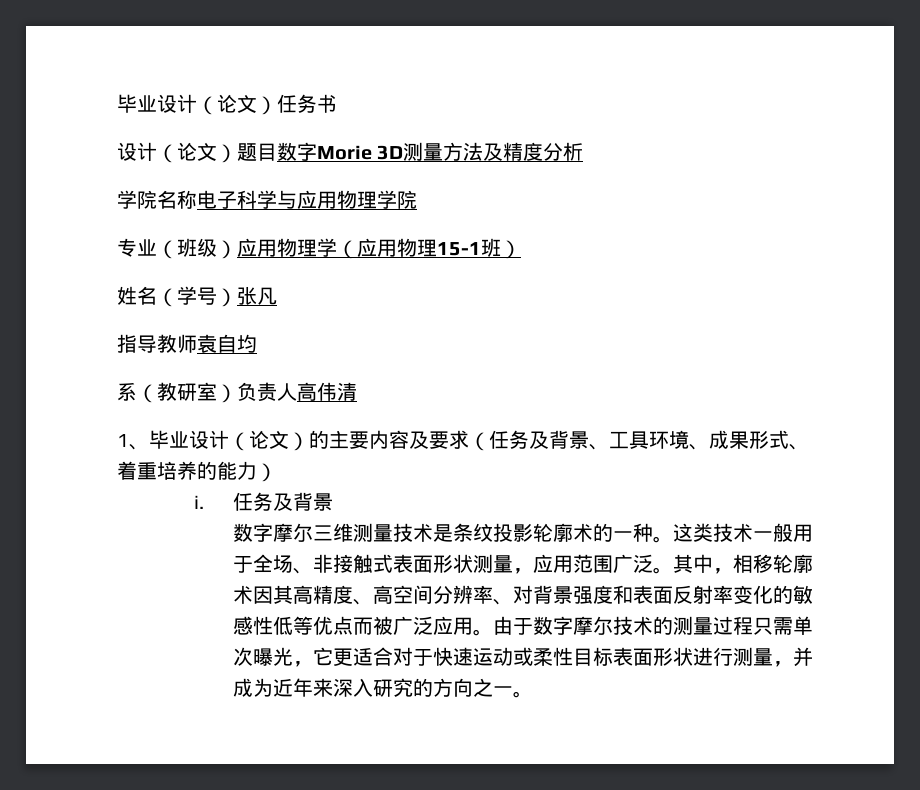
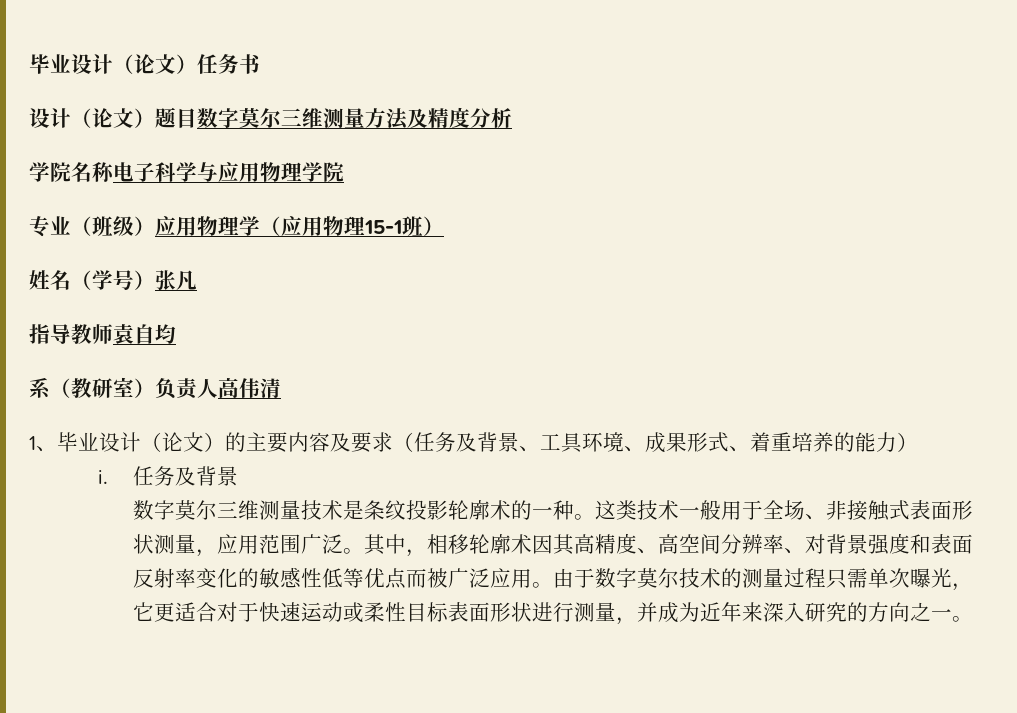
- 设计（论文）题目数字Morie 3D测量方法及精度分析
+ 设计（论文）题目数字莫尔三维测量方法及精度分析
- 数字摩尔三维测量技术是条纹投影轮廓术的一种。
+ 数字莫尔三维测量技术是条纹投影轮廓术的一种。
- 由于数字摩尔技术的测量过程只需单次曝光，它更适合对于快速运动或柔性目标表面形状进行测量，并成为近年来深入研究的方向之一。
+ 由于数字莫尔技术的测量过程只需单次曝光，它更适合对于快速运动或柔性目标表面形状进行测量，并成为近年来深入研究的方向之一。

